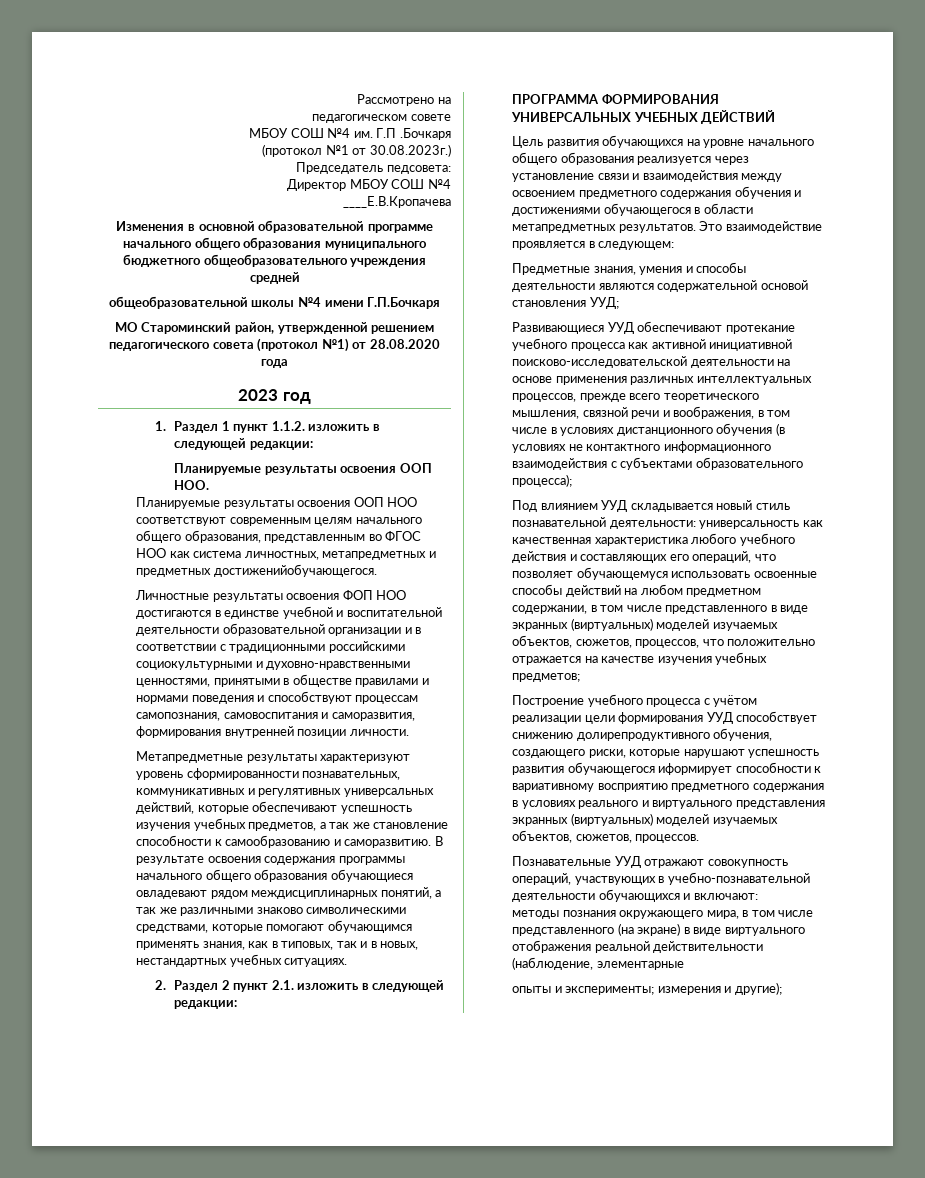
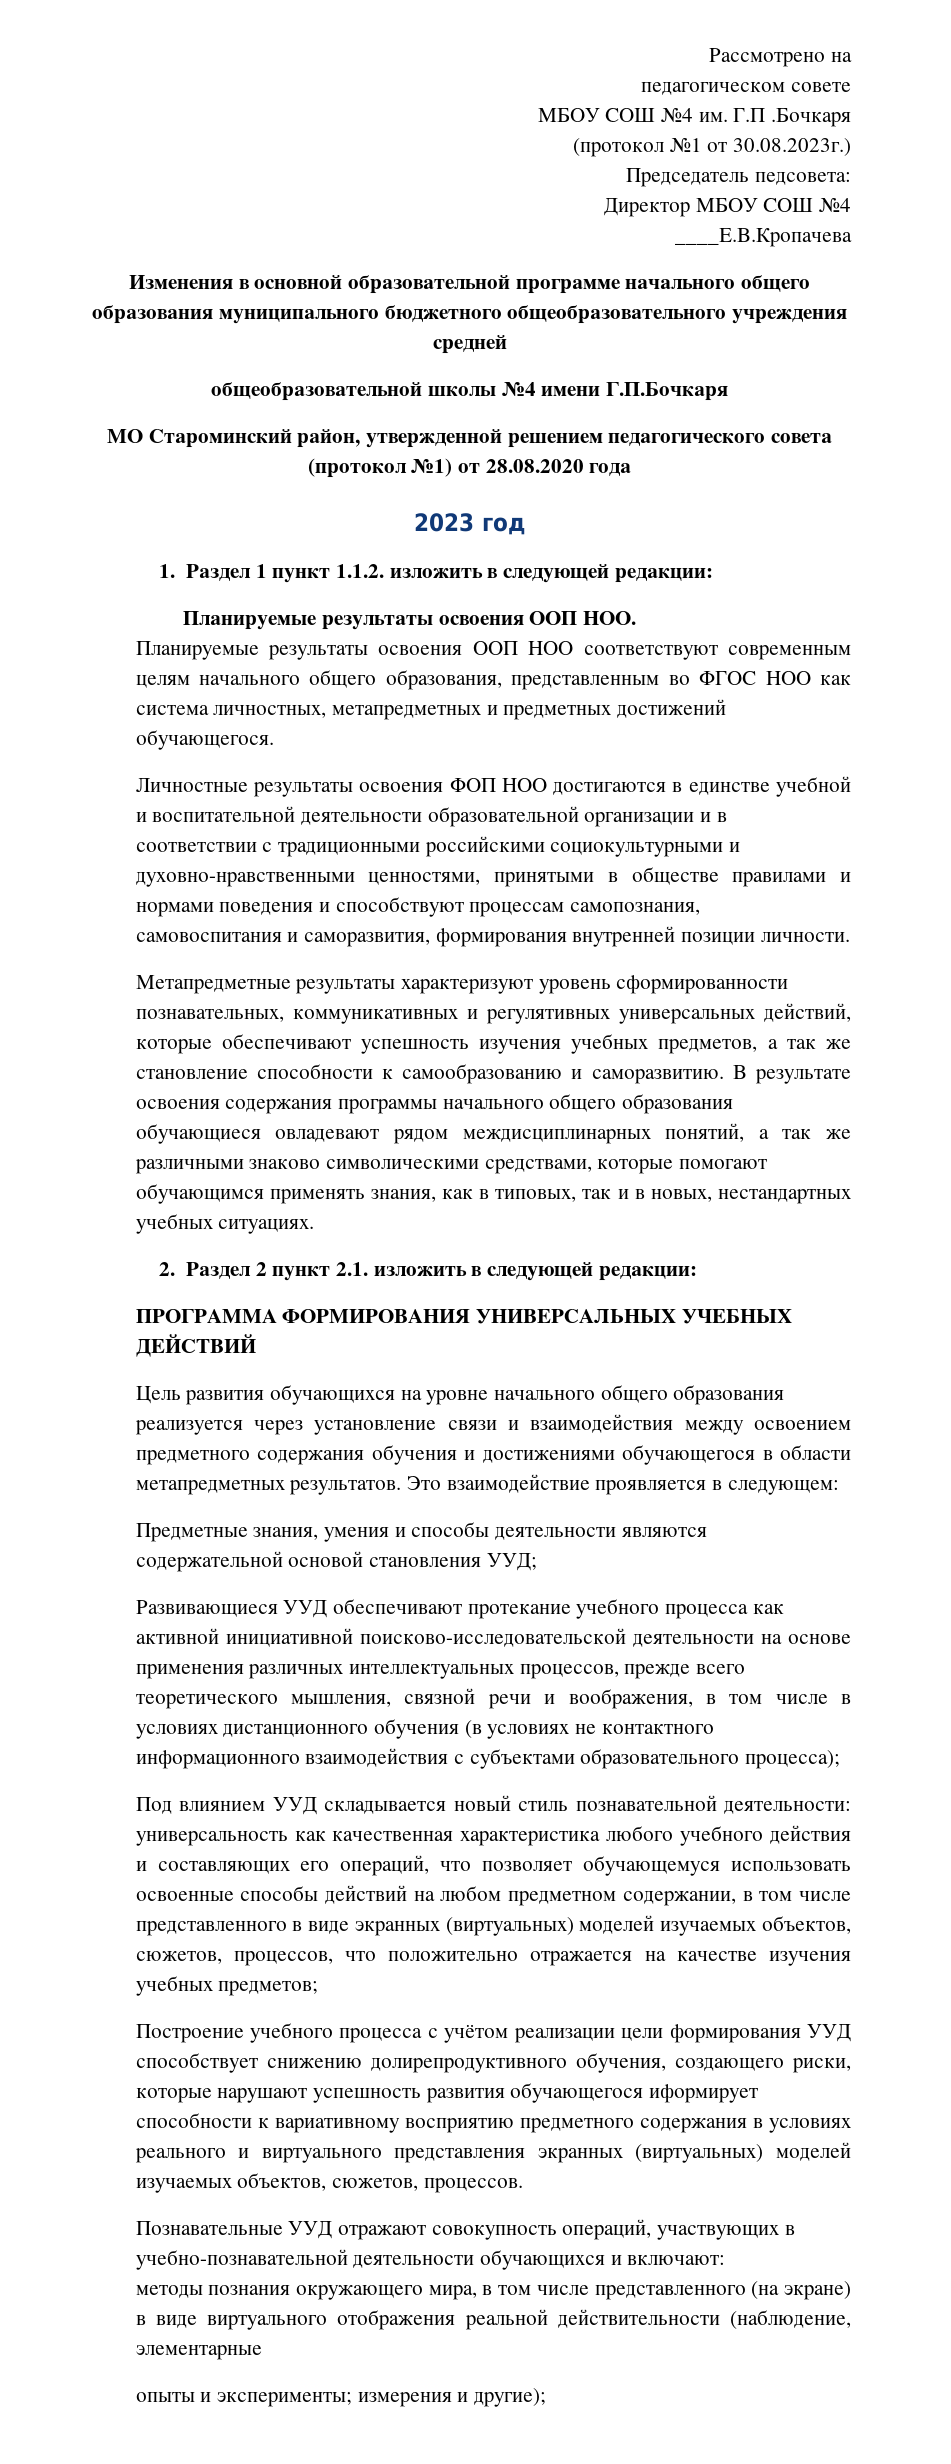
- Планируемые результаты освоения ООП НОО соответствуют современным целям начального общего образования, представленным во ФГОС НОО как система личностных, метапредметных и предметных достиженийобучающегося.
+ Планируемые результаты освоения ООП НОО соответствуют современным целям начального общего образования, представленным во ФГОС НОО как система личностных, метапредметных и предметных достижений обучающегося.

